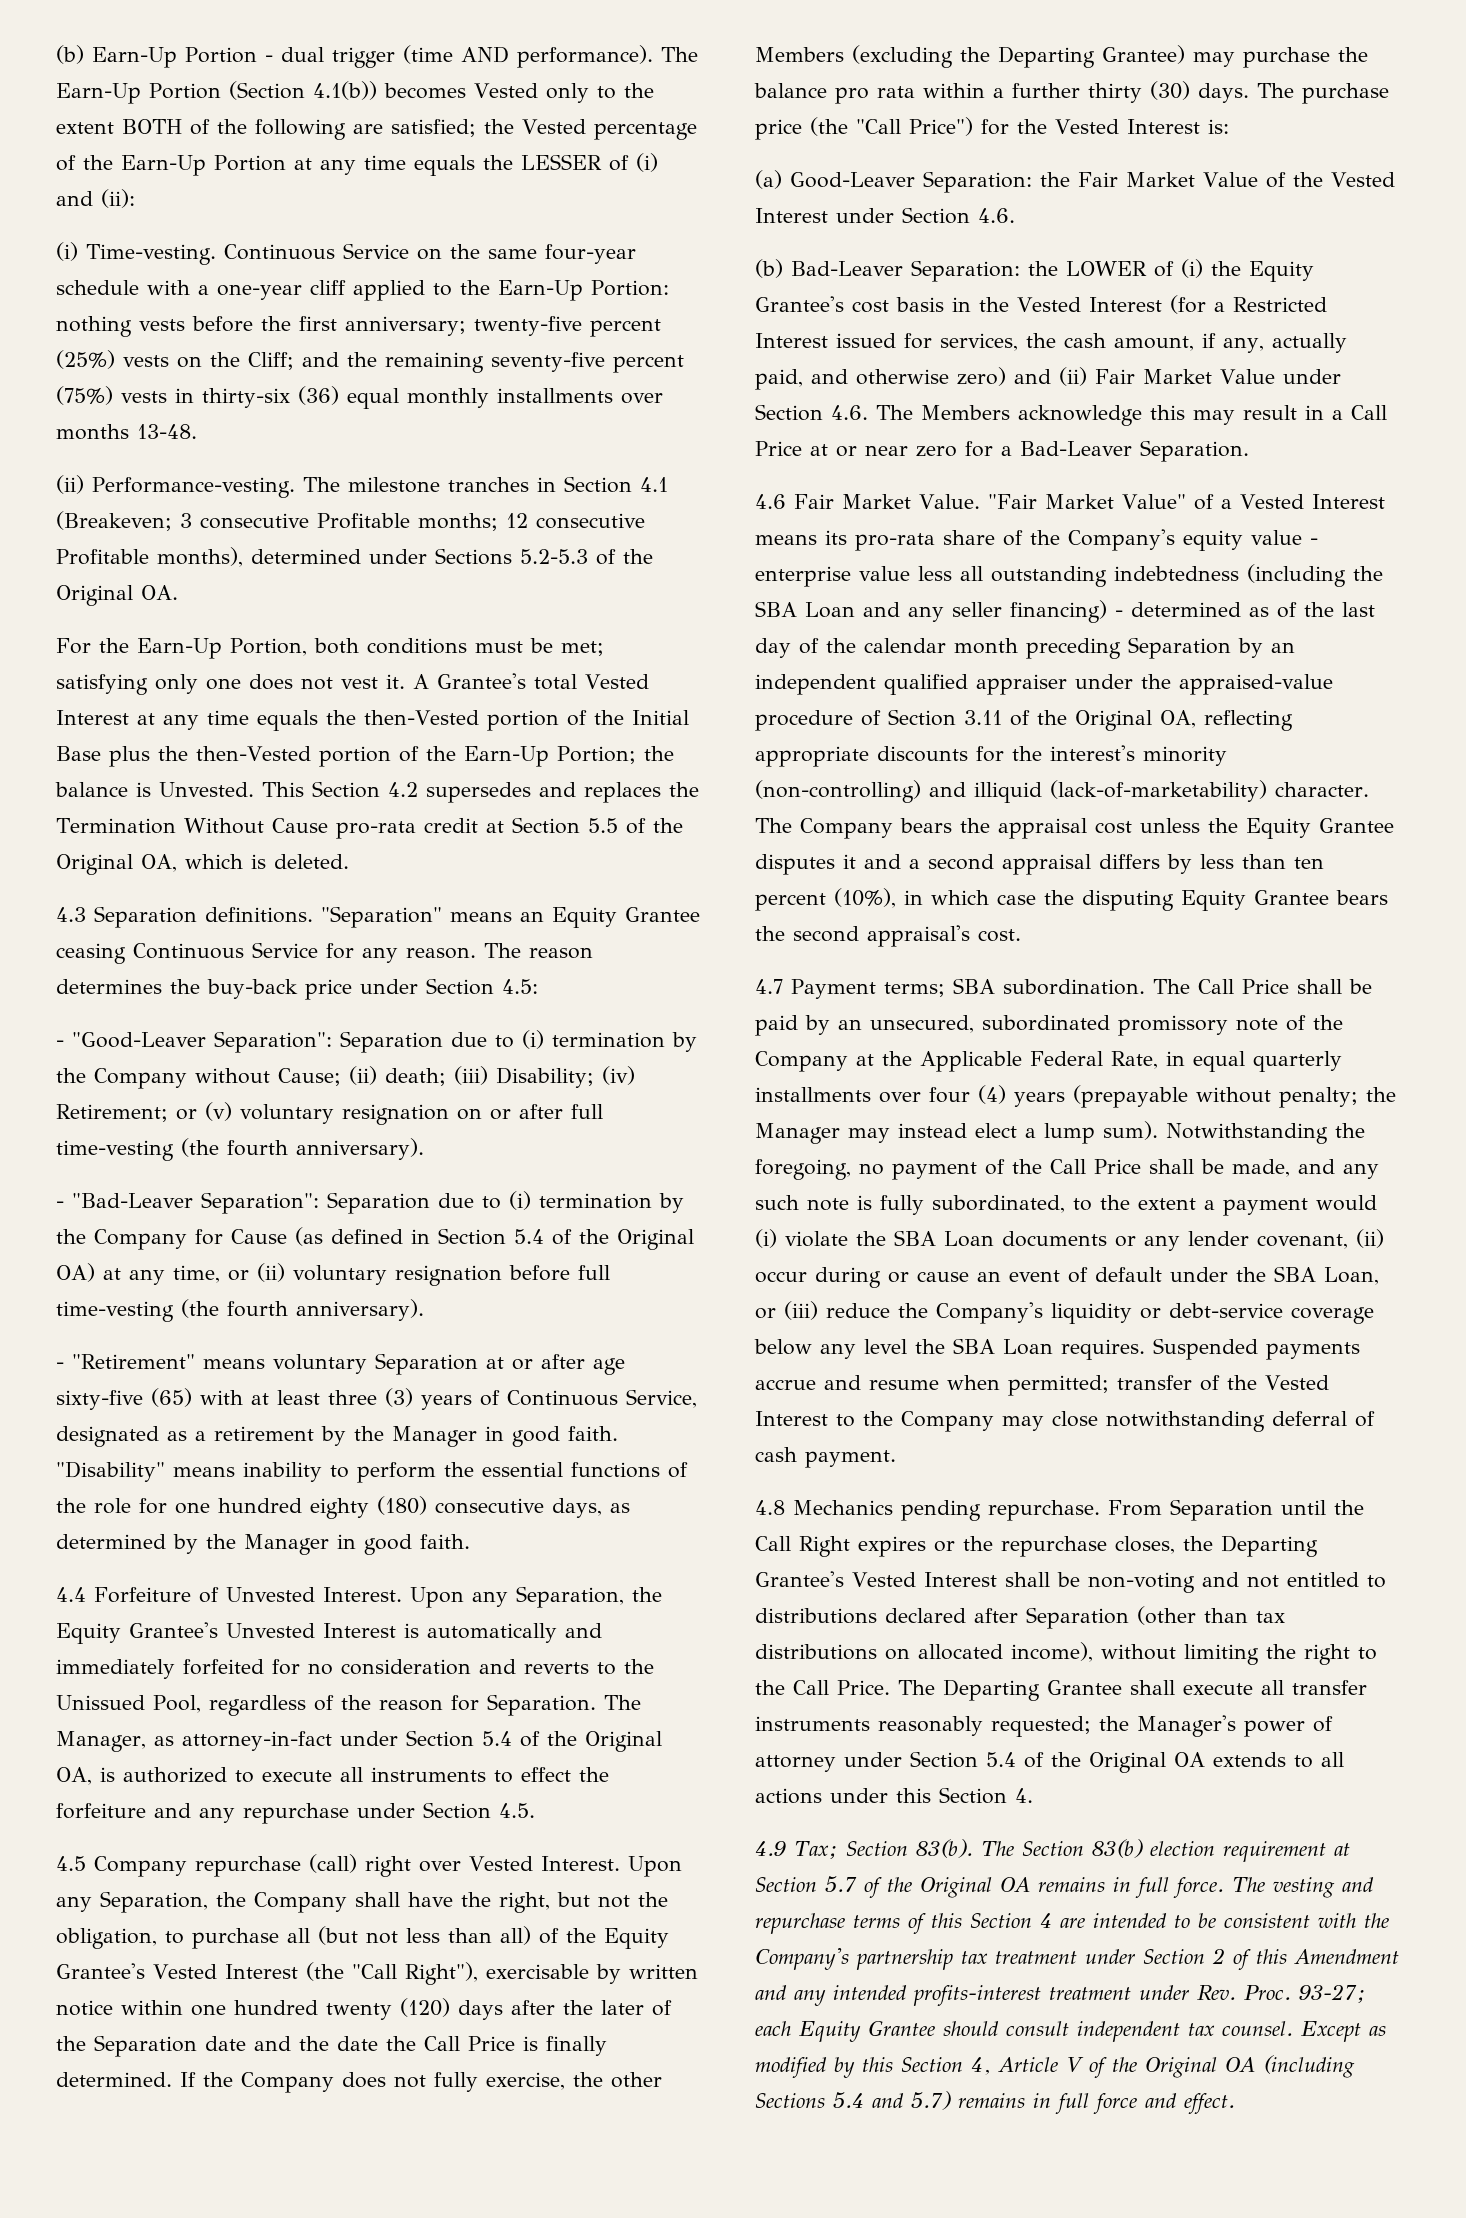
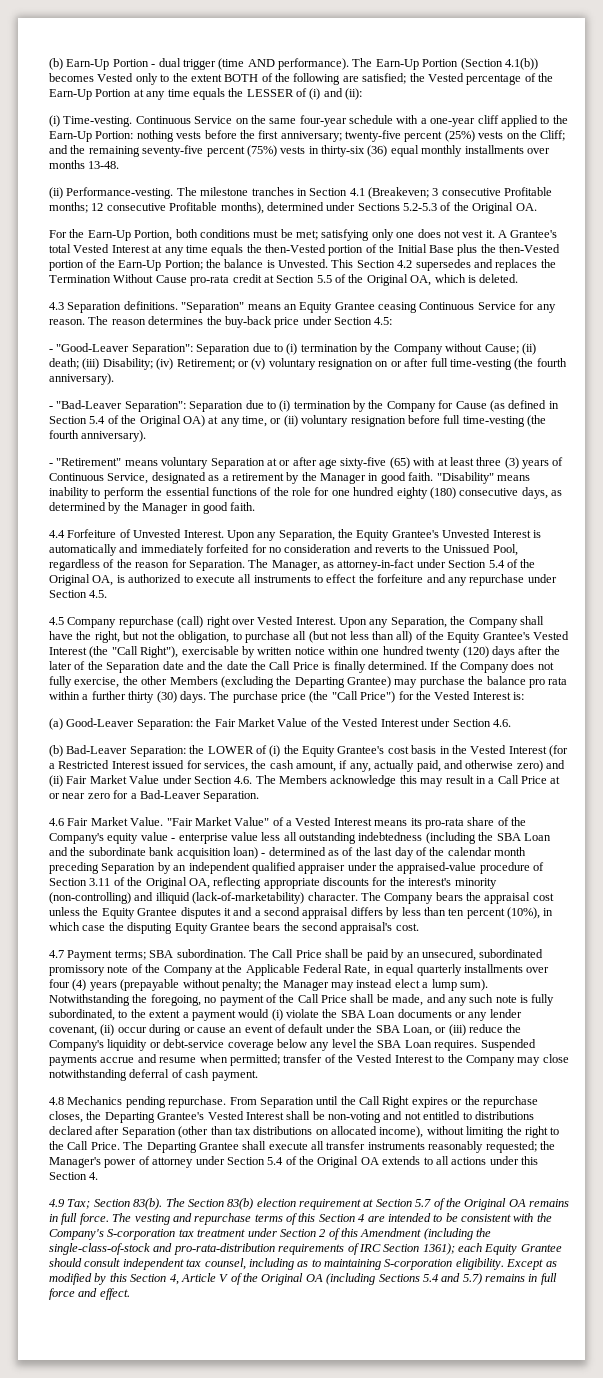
- "Fair Market Value" of a Vested Interest means its pro-rata share of the Company's equity value - enterprise value less all outstanding indebtedness (including the SBA Loan and any seller financing) - determined as of the last day of the calendar month preceding Separation by an independent qualified appraiser under the appraised-value procedure of Section 3.11 of the Original OA, reflecting appropriate discounts for the interest's minority (non-controlling) and illiquid (lack-of-marketability) character.
+ "Fair Market Value" of a Vested Interest means its pro-rata share of the Company's equity value - enterprise value less all outstanding indebtedness (including the SBA Loan and the subordinate bank acquisition loan) - determined as of the last day of the calendar month preceding Separation by an independent qualified appraiser under the appraised-value procedure of Section 3.11 of the Original OA, reflecting appropriate discounts for the interest's minority (non-controlling) and illiquid (lack-of-marketability) character.
- The vesting and repurchase terms of this Section 4 are intended to be consistent with the Company's partnership tax treatment under Section 2 of this Amendment and any intended profits-interest treatment under Rev. Proc. 93-27; each Equity Grantee should consult independent tax counsel.
+ The vesting and repurchase terms of this Section 4 are intended to be consistent with the Company's S-corporation tax treatment under Section 2 of this Amendment (including the single-class-of-stock and pro-rata-distribution requirements of IRC Section 1361); each Equity Grantee should consult independent tax counsel, including as to maintaining S-corporation eligibility.

